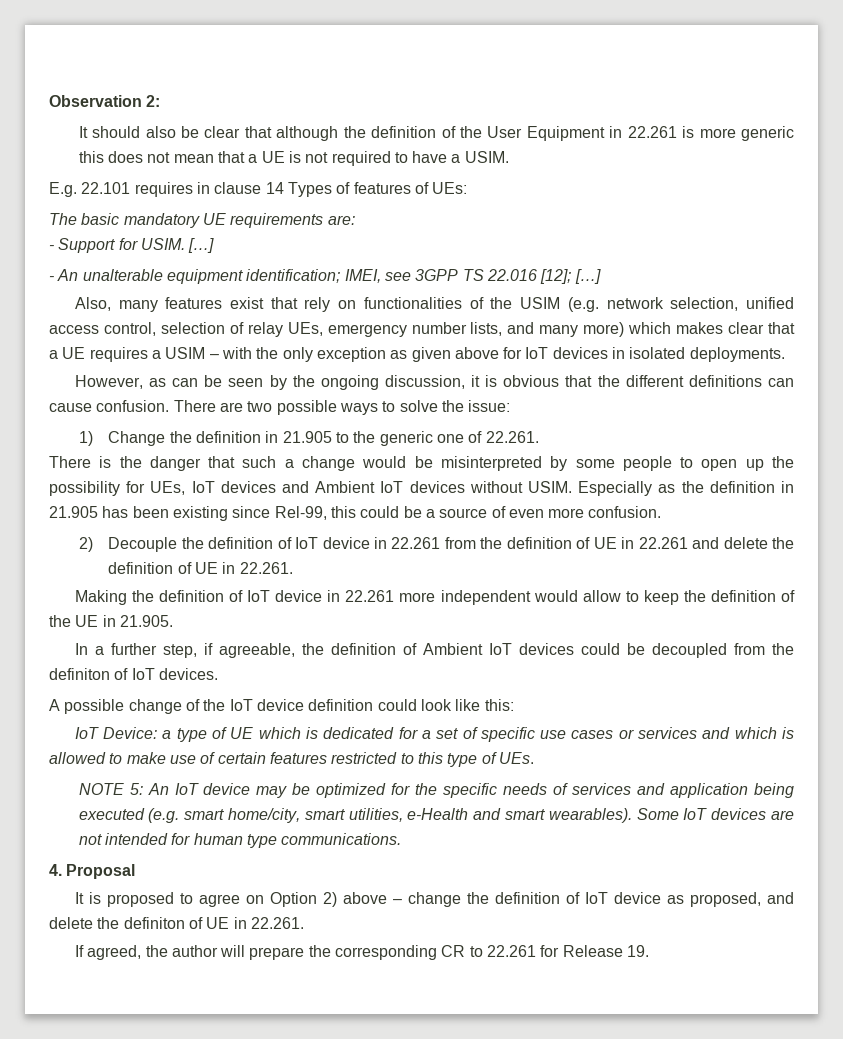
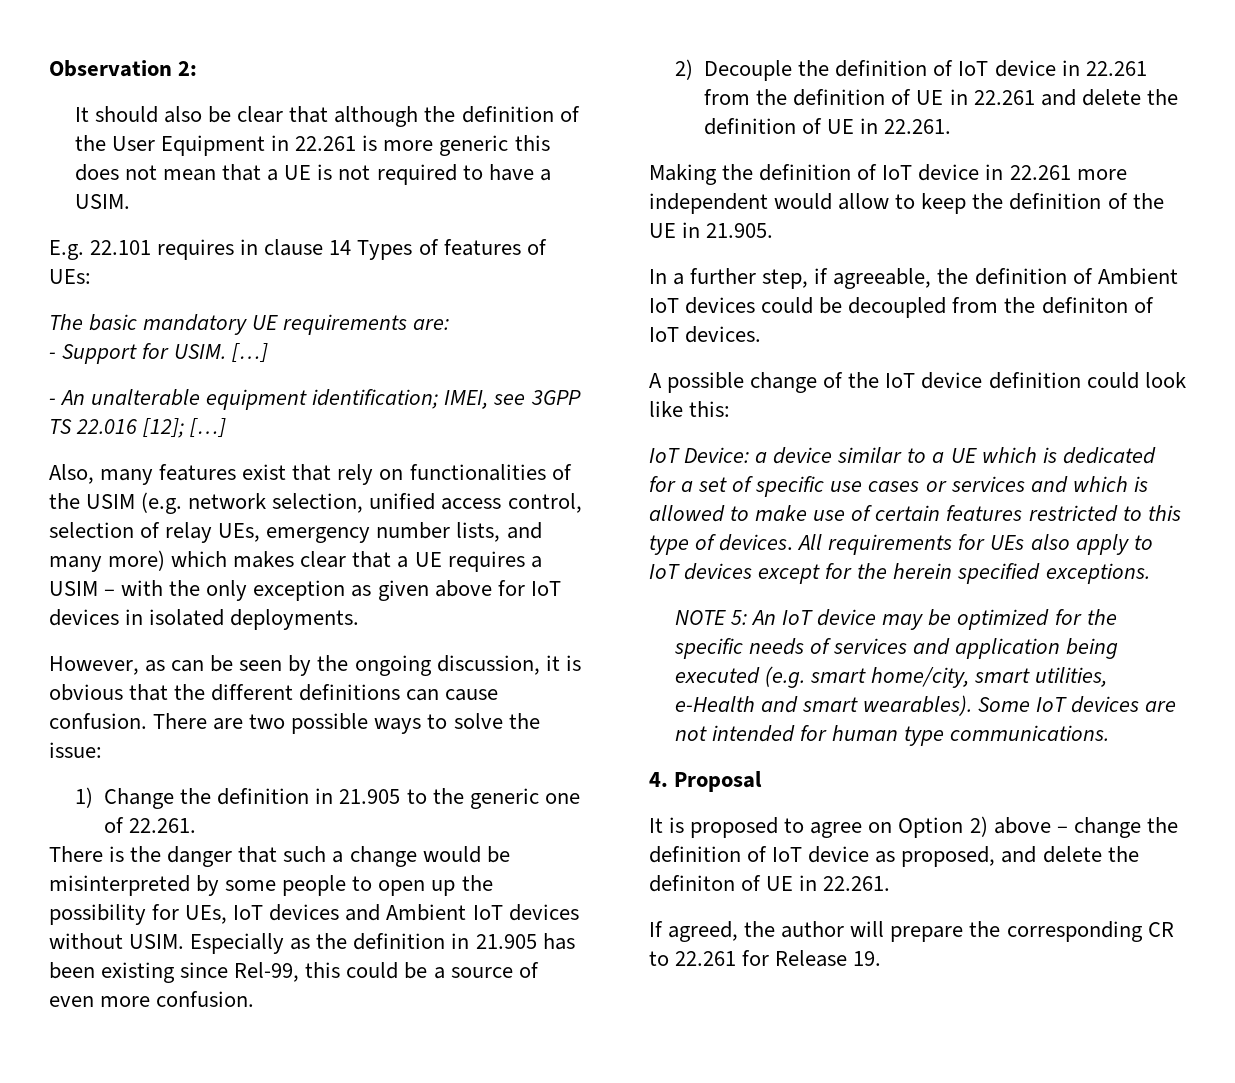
- IoT Device: a type of UE which is dedicated for a set of specific use cases or services and which is allowed to make use of certain features restricted to this type of UEs.
+ IoT Device: a device similar to a UE which is dedicated for a set of specific use cases or services and which is allowed to make use of certain features restricted to this type of devices. All requirements for UEs also apply to IoT devices except for the herein specified exceptions.

